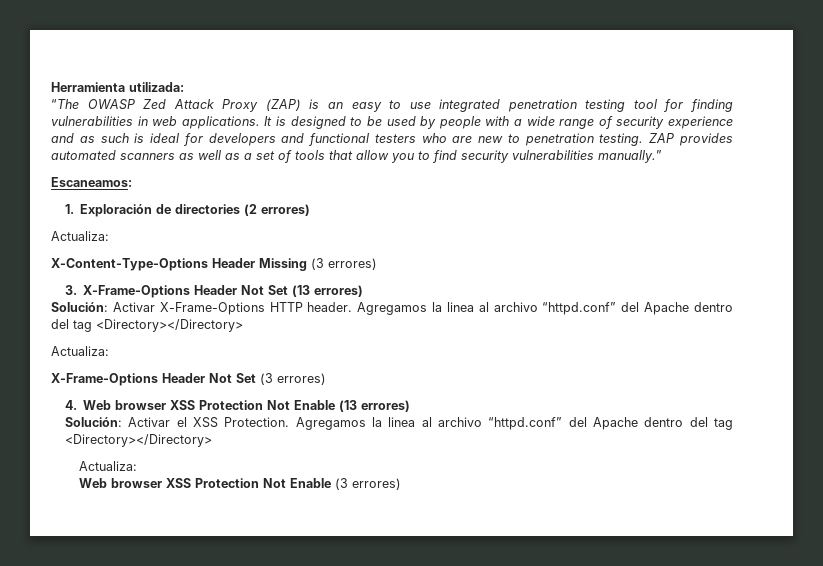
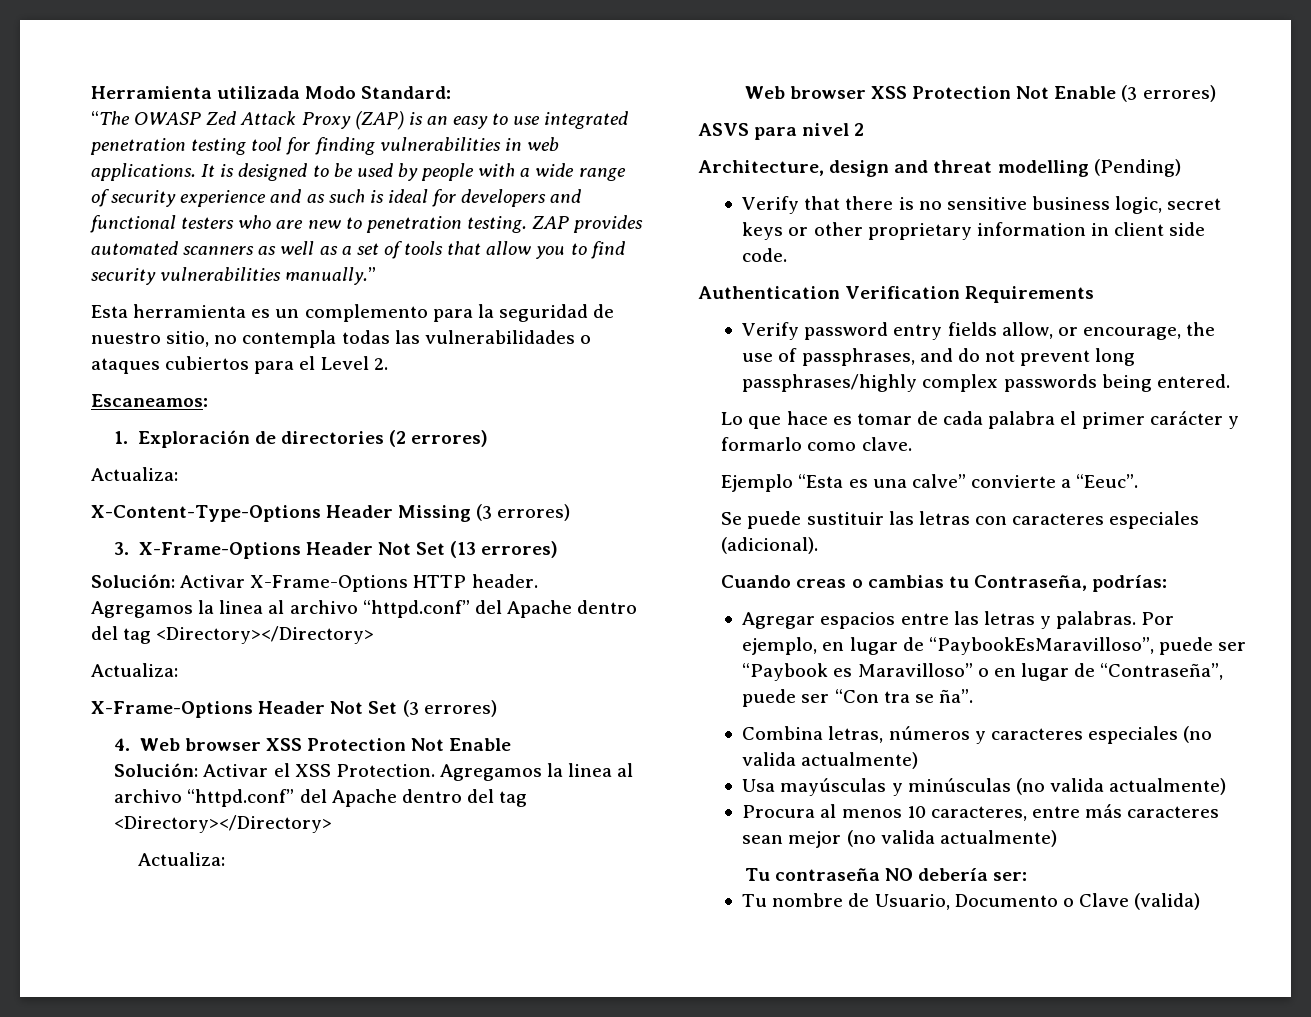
- Herramienta utilizada:
+ Herramienta utilizada Modo Standard:
+ Esta herramienta es un complemento para la seguridad de nuestro sitio, no contempla todas las vulnerabilidades o ataques cubiertos para el Level 2.
- 4. Web browser XSS Protection Not Enable (13 errores)
+ 4. Web browser XSS Protection Not Enable
+ ASVS para nivel 2
+ Architecture, design and threat modelling (Pending)
+ Verify that there is no sensitive business logic, secret keys or other proprietary information in client side code.
+ Authentication Verification Requirements
+ Verify password entry fields allow, or encourage, the use of passphrases, and do not prevent long passphrases/highly complex passwords being entered.
+ Lo que hace es tomar de cada palabra el primer carácter y formarlo como clave.
+ Ejemplo “Esta es una calve” convierte a “Eeuc”.
+ Se puede sustituir las letras con caracteres especiales (adicional).
+ Cuando creas o cambias tu Contraseña, podrías:
+ Agregar espacios entre las letras y palabras. Por ejemplo, en lugar de “PaybookEsMaravilloso”, puede ser “Paybook es Maravilloso” o en lugar de “Contraseña”, puede ser “Con tra se ña”.
+ Combina letras, números y caracteres especiales (no valida actualmente)
+ Usa mayúsculas y minúsculas (no valida actualmente)
+ Procura al menos 10 caracteres, entre más caracteres sean mejor (no valida actualmente)
+ Tu contraseña NO debería ser:
+ Tu nombre de Usuario, Documento o Clave (valida)

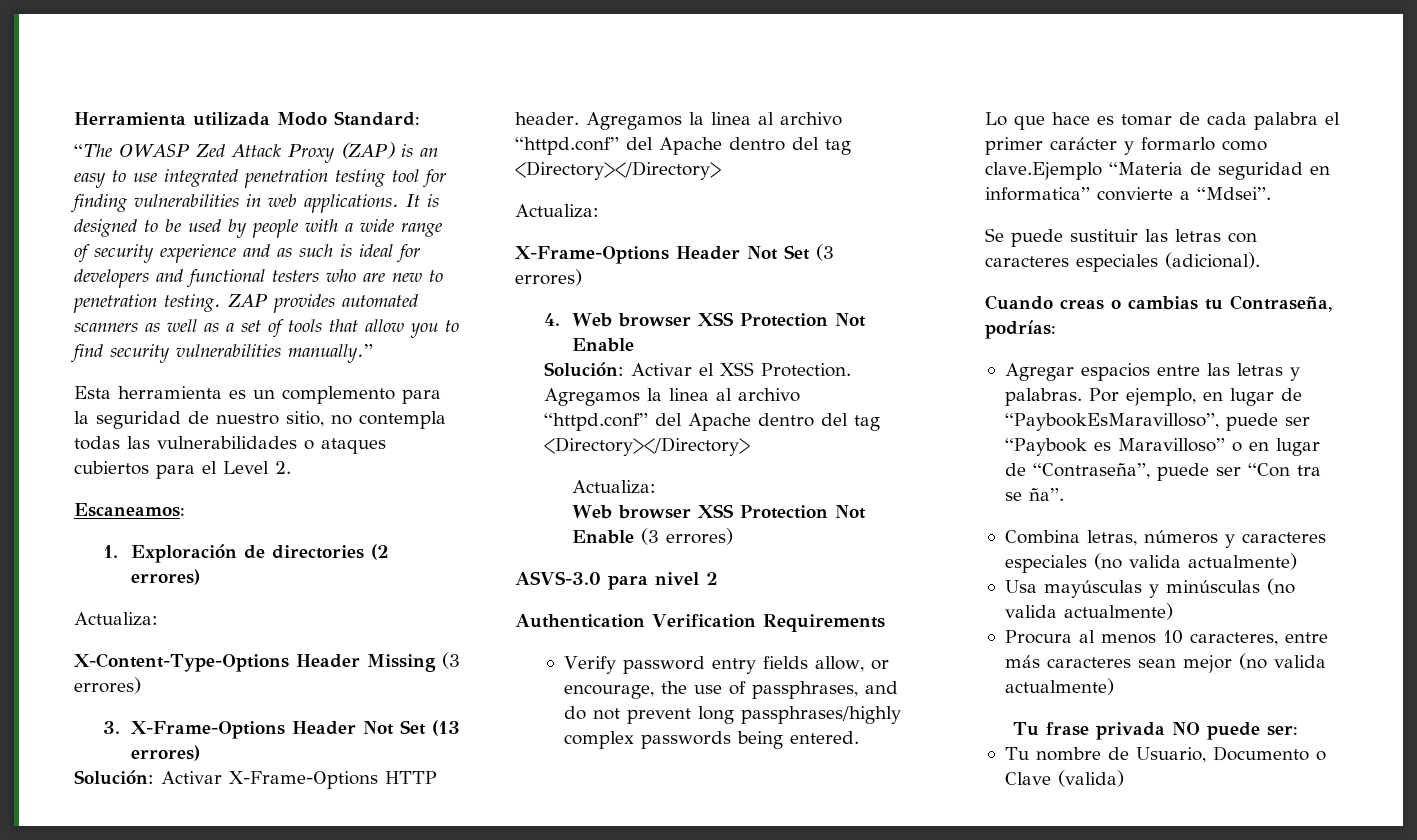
- ASVS para nivel 2
+ ASVS-3.0 para nivel 2
- Architecture, design and threat modelling (Pending)
- Verify that there is no sensitive business logic, secret keys or other proprietary information in client side code.
- Lo que hace es tomar de cada palabra el primer carácter y formarlo como clave.
- Ejemplo “Esta es una calve” convierte a “Eeuc”.
+ Lo que hace es tomar de cada palabra el primer carácter y formarlo como clave.Ejemplo “Materia de seguridad en informatica” convierte a “Mdsei”.
- Tu contraseña NO debería ser:
+ Tu frase privada NO puede ser:

